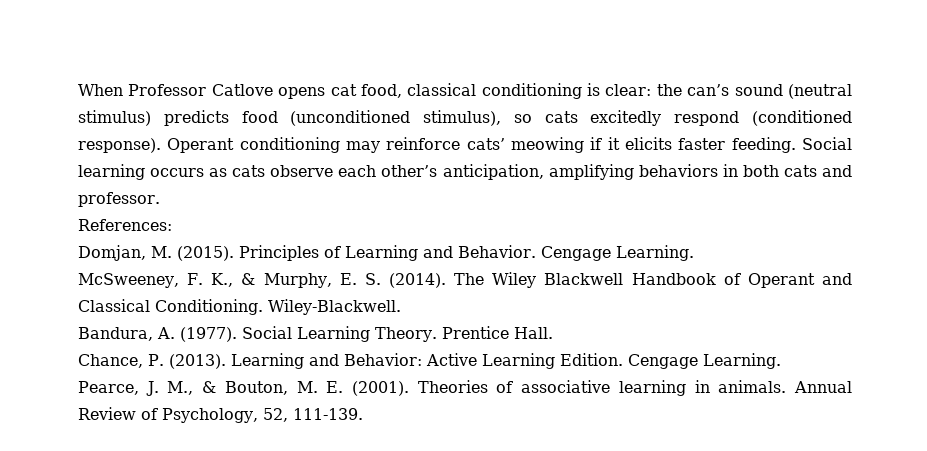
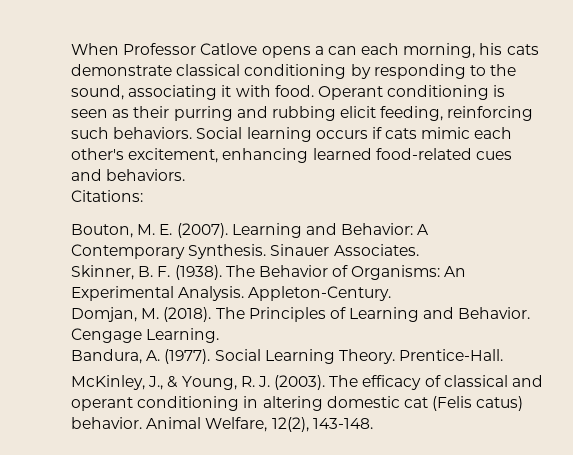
- When Professor Catlove opens cat food, classical conditioning is clear: the can’s sound (neutral stimulus) predicts food (unconditioned stimulus), so cats excitedly respond (conditioned response). Operant conditioning may reinforce cats’ meowing if it elicits faster feeding. Social learning occurs as cats observe each other’s anticipation, amplifying behaviors in both cats and professor.
- References:
+ When Professor Catlove opens a can each morning, his cats demonstrate classical conditioning by responding to the sound, associating it with food. Operant conditioning is seen as their purring and rubbing elicit feeding, reinforcing such behaviors. Social learning occurs if cats mimic each other's excitement, enhancing learned food-related cues and behaviors.
+ Citations:
+ Bouton, M. E. (2007). Learning and Behavior: A Contemporary Synthesis. Sinauer Associates.
+ Skinner, B. F. (1938). The Behavior of Organisms: An Experimental Analysis. Appleton-Century.
- Domjan, M. (2015). Principles of Learning and Behavior.
+ Domjan, M. (2018). The Principles of Learning and Behavior.
- McSweeney, F. K., & Murphy, E. S. (2014). The Wiley Blackwell Handbook of Operant and Classical Conditioning. Wiley-Blackwell.
- Prentice Hall.
- Chance, P. (2013). Learning and Behavior: Active Learning Edition. Cengage Learning.
- Pearce, J. M., & Bouton, M. E. (2001). Theories of associative learning in animals. Annual Review of Psychology, 52, 111-139.
+ Prentice-Hall.
+ McKinley, J., & Young, R. J. (2003). The efficacy of classical and operant conditioning in altering domestic cat (Felis catus) behavior. Animal Welfare, 12(2), 143-148.

